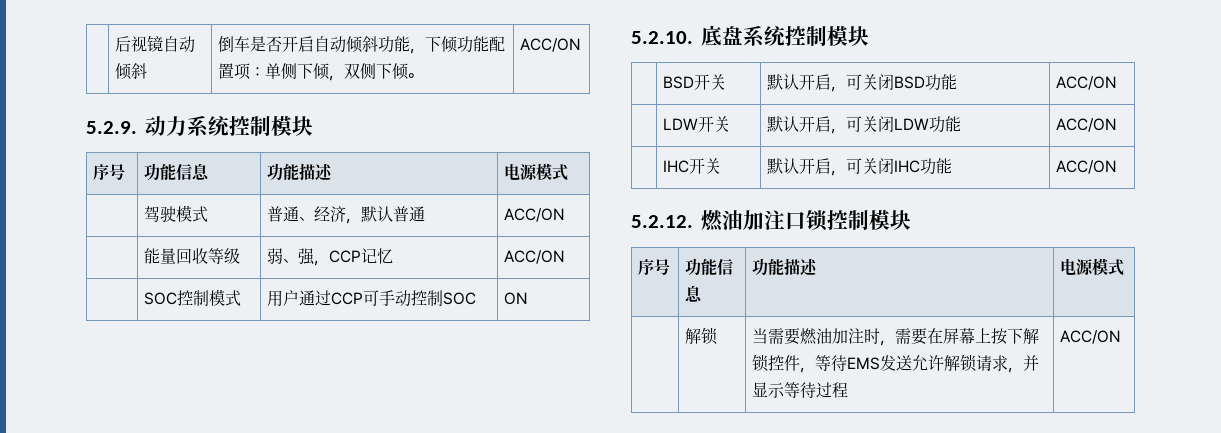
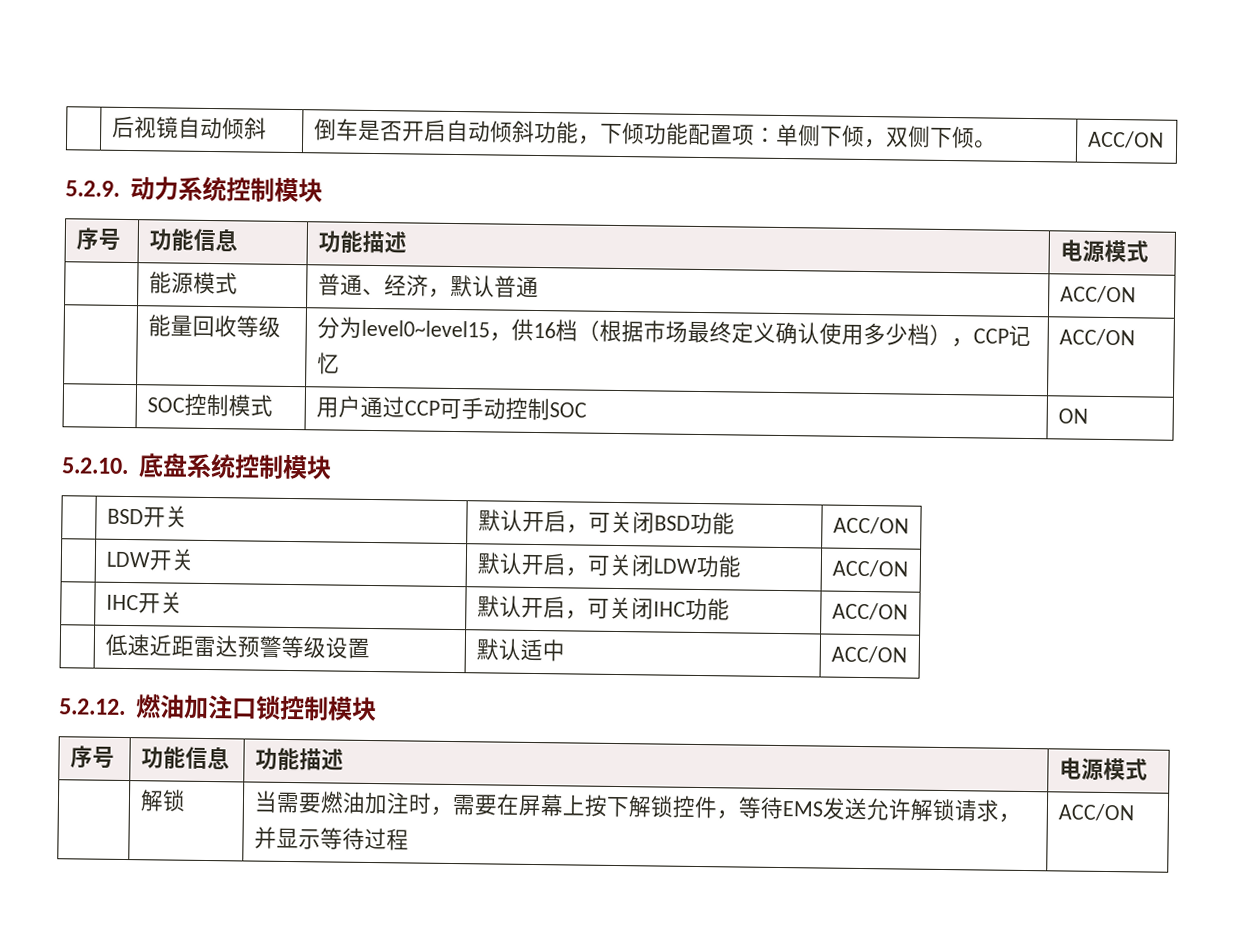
- | 驾驶模式 | 普通、经济，默认普通 | ACC/ON
+ | 能源模式 | 普通、经济，默认普通 | ACC/ON
- | 能量回收等级 | 弱、强，CCP记忆 | ACC/ON
+ | 能量回收等级 | 分为level0~level15，供16档（根据市场最终定义确认使用多少档），CCP记忆 | ACC/ON
+ | 低速近距雷达预警等级设置 | 默认适中 | ACC/ON

